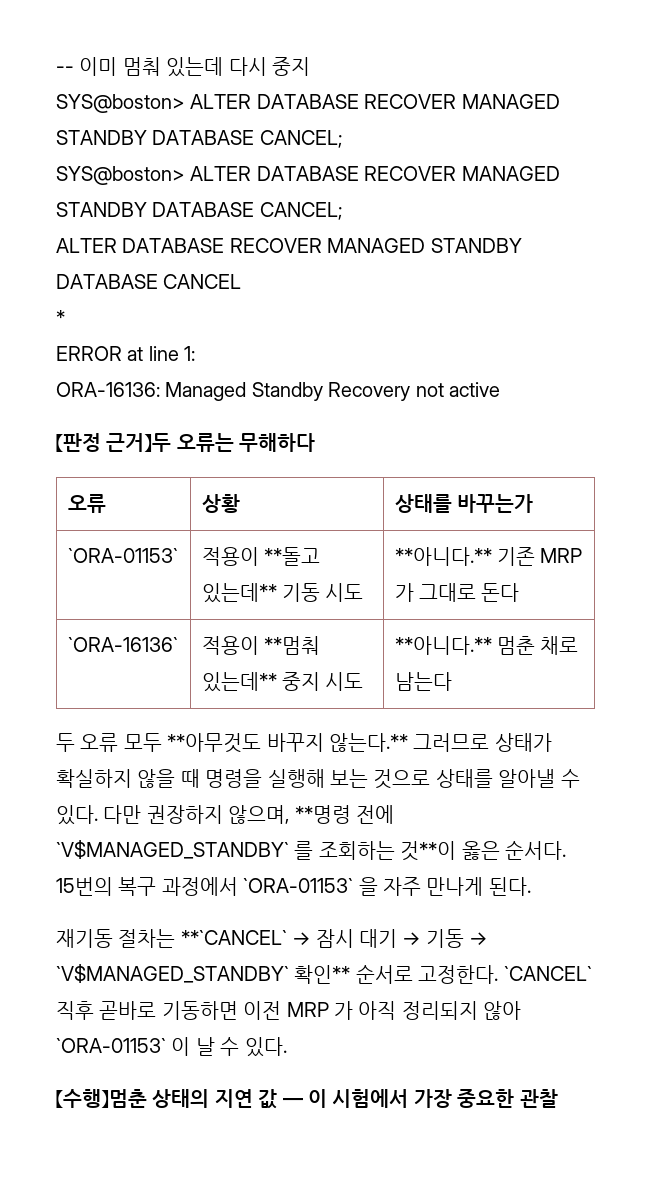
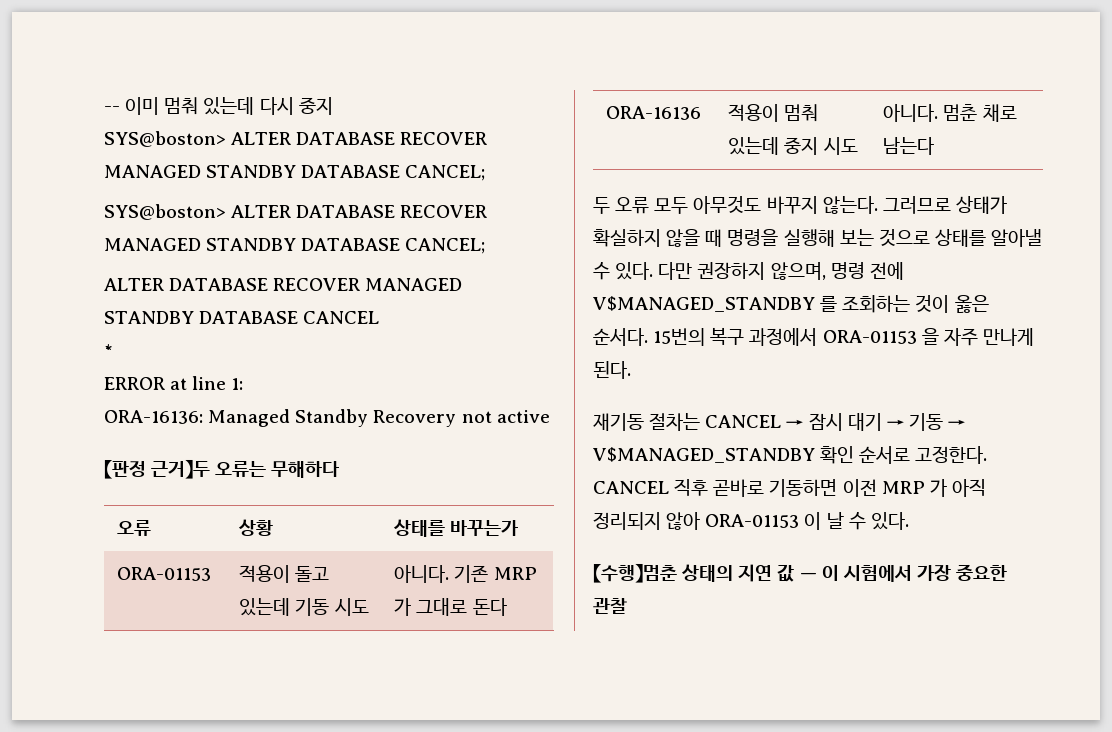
- `ORA-01153` | 적용이 **돌고 있는데** 기동 시도 | **아니다.** 기존 MRP 가 그대로 돈다
+ ORA-01153 | 적용이 돌고 있는데 기동 시도 | 아니다. 기존 MRP 가 그대로 돈다
- `ORA-16136` | 적용이 **멈춰 있는데** 중지 시도 | **아니다.** 멈춘 채로 남는다
+ ORA-16136 | 적용이 멈춰 있는데 중지 시도 | 아니다. 멈춘 채로 남는다
- 두 오류 모두 **아무것도 바꾸지 않는다.** 그러므로 상태가 확실하지 않을 때 명령을 실행해 보는 것으로 상태를 알아낼 수 있다.
+ 두 오류 모두 아무것도 바꾸지 않는다. 그러므로 상태가 확실하지 않을 때 명령을 실행해 보는 것으로 상태를 알아낼 수 있다.
- 다만 권장하지 않으며, **명령 전에 `V$MANAGED_STANDBY` 를 조회하는 것**이 옳은 순서다.
+ 다만 권장하지 않으며, 명령 전에 V$MANAGED_STANDBY 를 조회하는 것이 옳은 순서다.
- 15번의 복구 과정에서 `ORA-01153` 을 자주 만나게 된다.
+ 15번의 복구 과정에서 ORA-01153 을 자주 만나게 된다.
- 재기동 절차는 **`CANCEL` → 잠시 대기 → 기동 → `V$MANAGED_STANDBY` 확인** 순서로 고정한다.
+ 재기동 절차는 CANCEL → 잠시 대기 → 기동 → V$MANAGED_STANDBY 확인 순서로 고정한다.
- `CANCEL` 직후 곧바로 기동하면 이전 MRP 가 아직 정리되지 않아 `ORA-01153` 이 날 수 있다.
+ CANCEL 직후 곧바로 기동하면 이전 MRP 가 아직 정리되지 않아 ORA-01153 이 날 수 있다.

